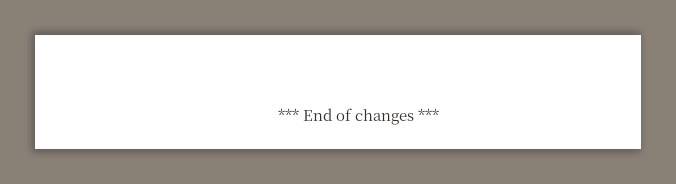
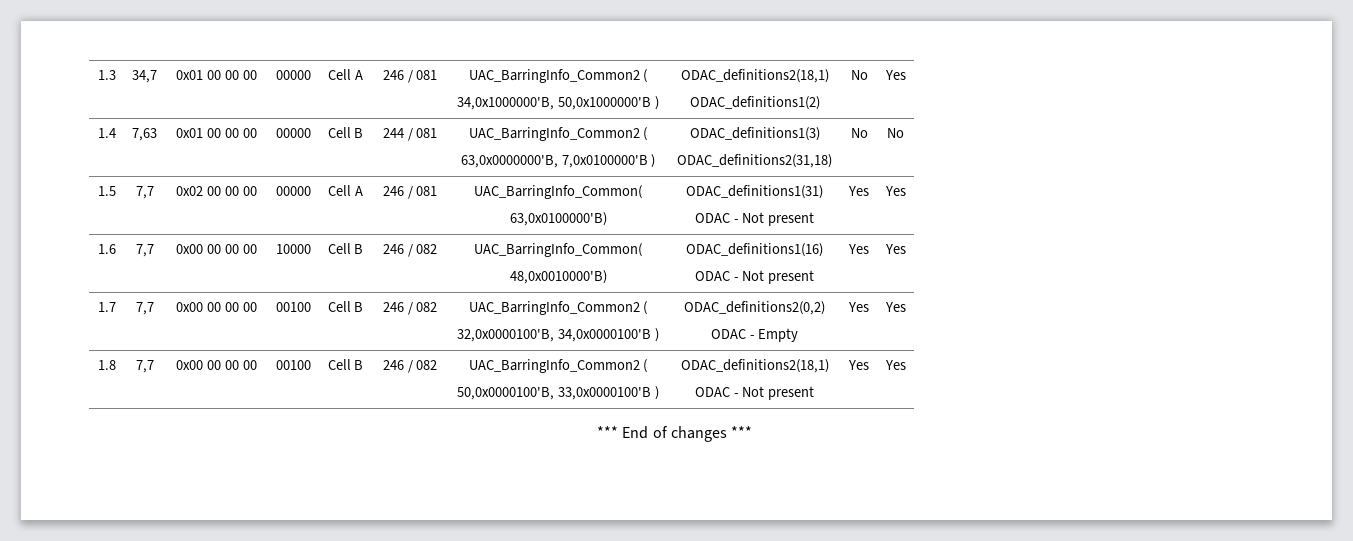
+ 1.3 | 34,7 | 0x01 00 00 00 | 00000 | Cell A | 246 / 081 | UAC_BarringInfo_Common2 (
+ 34,0x1000000'B, 50,0x1000000'B ) | ODAC_definitions2(18,1)
+ ODAC_definitions1(2) | No | Yes
+ 1.4 | 7,63 | 0x01 00 00 00 | 00000 | Cell B | 244 / 081 | UAC_BarringInfo_Common2 (
+ 63,0x0000000'B, 7,0x0100000'B ) | ODAC_definitions1(3)
+ ODAC_definitions2(31,18) | No | No
+ 1.5 | 7,7 | 0x02 00 00 00 | 00000 | Cell A | 246 / 081 | UAC_BarringInfo_Common(
+ 63,0x0100000'B) | ODAC_definitions1(31)
+ ODAC - Not present | Yes | Yes
+ 1.6 | 7,7 | 0x00 00 00 00 | 10000 | Cell B | 246 / 082 | UAC_BarringInfo_Common(
+ 48,0x0010000'B) | ODAC_definitions1(16)
+ ODAC - Not present | Yes | Yes
+ 1.7 | 7,7 | 0x00 00 00 00 | 00100 | Cell B | 246 / 082 | UAC_BarringInfo_Common2 (
+ 32,0x0000100'B, 34,0x0000100'B ) | ODAC_definitions2(0,2)
+ ODAC - Empty | Yes | Yes
+ 1.8 | 7,7 | 0x00 00 00 00 | 00100 | Cell B | 246 / 082 | UAC_BarringInfo_Common2 (
+ 50,0x0000100'B, 33,0x0000100'B ) | ODAC_definitions2(18,1)
+ ODAC - Not present | Yes | Yes

